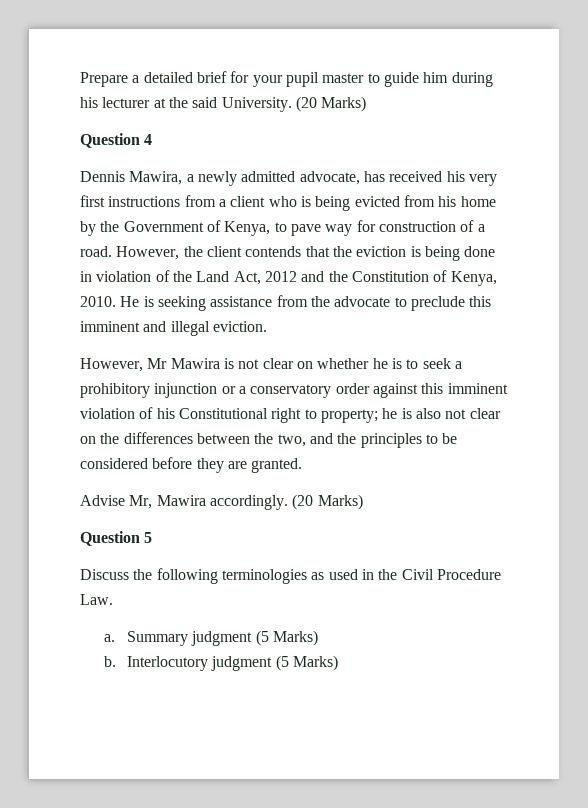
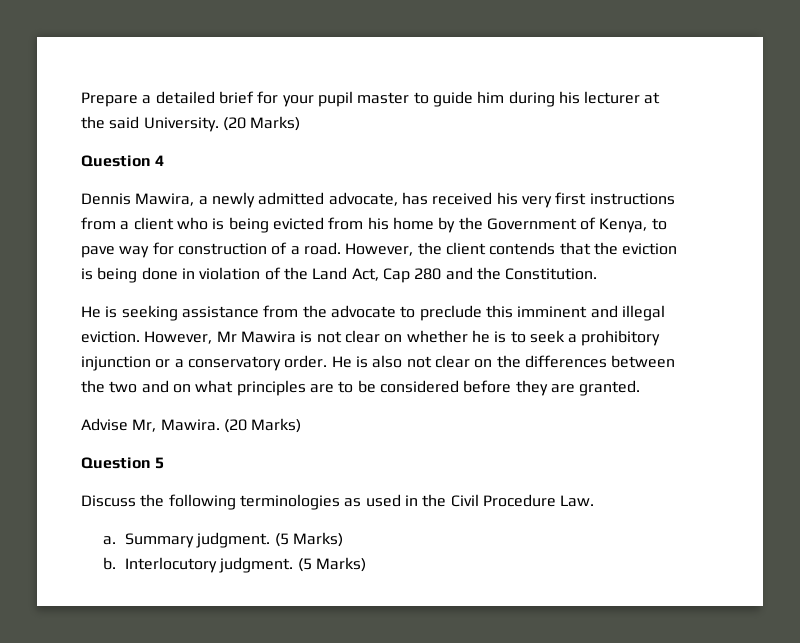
- However, the client contends that the eviction is being done in violation of the Land Act, 2012 and the Constitution of Kenya, 2010. He is seeking assistance from the advocate to preclude this imminent and illegal eviction.
- However, Mr Mawira is not clear on whether he is to seek a prohibitory injunction or a conservatory order against this imminent violation of his Constitutional right to property; he is also not clear on the differences between the two, and the principles to be considered before they are granted.
+ However, the client contends that the eviction is being done in violation of the Land Act, Cap 280 and the Constitution.
+ He is seeking assistance from the advocate to preclude this imminent and illegal eviction. However, Mr Mawira is not clear on whether he is to seek a prohibitory injunction or a conservatory order. He is also not clear on the differences between the two and on what principles are to be considered before they are granted.
- Advise Mr, Mawira accordingly.
+ Advise Mr, Mawira.
- Summary judgment (5 Marks)
+ Summary judgment. (5 Marks)
- Interlocutory judgment (5 Marks)
+ Interlocutory judgment. (5 Marks)

